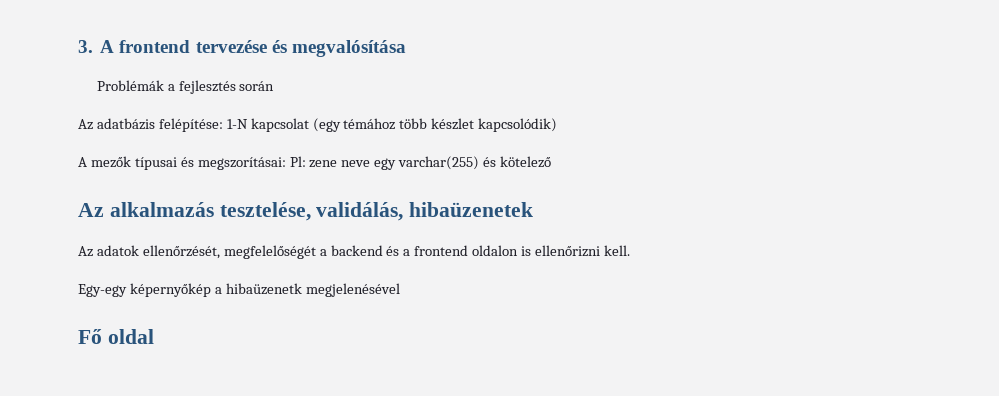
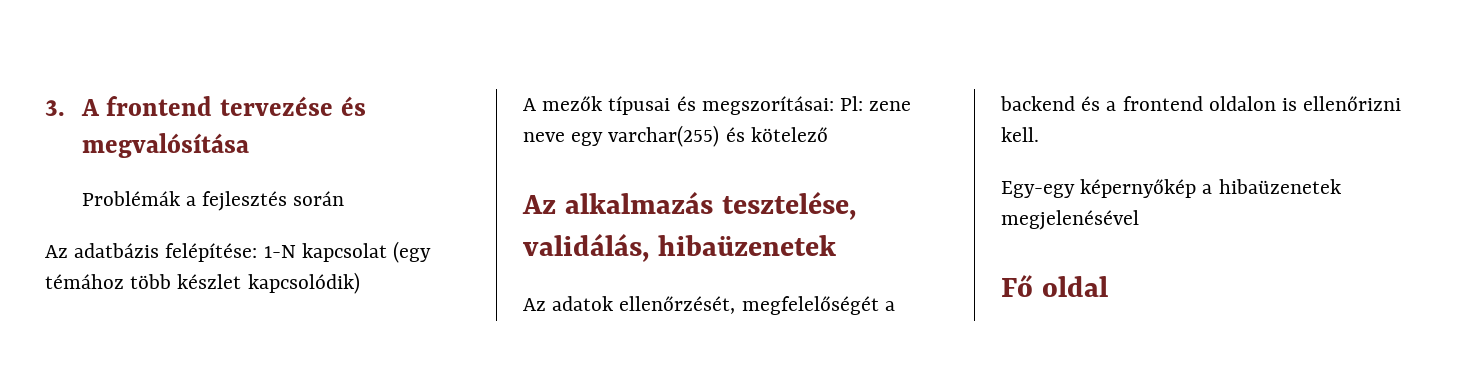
- Egy-egy képernyőkép a hibaüzenetk megjelenésével
+ Egy-egy képernyőkép a hibaüzenetek megjelenésével

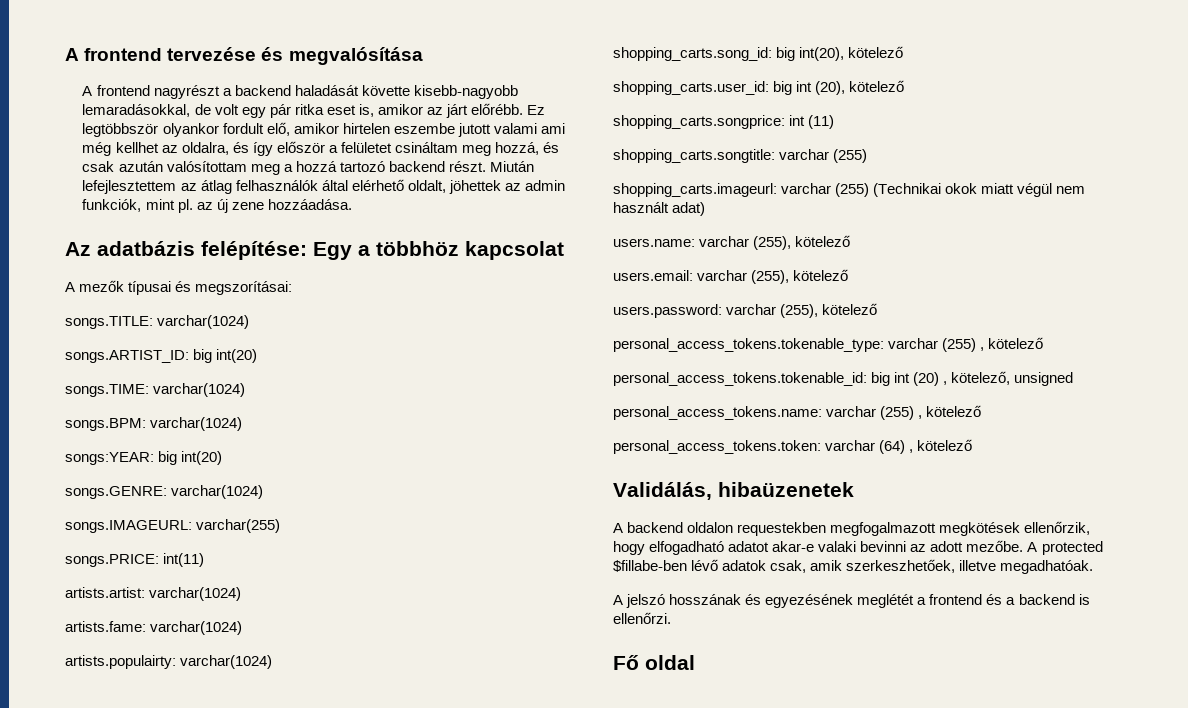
- 3. A frontend tervezése és megvalósítása
+ A frontend tervezése és megvalósítása
- Problémák a fejlesztés során
- Az adatbázis felépítése: 1-N kapcsolat (egy témához több készlet kapcsolódik)
+ A frontend nagyrészt a backend haladását követte kisebb-nagyobb lemaradásokkal, de volt egy pár ritka eset is, amikor az járt előrébb. Ez legtöbbször olyankor fordult elő, amikor hirtelen eszembe jutott valami ami még kellhet az oldalra, és így először a felületet csináltam meg hozzá, és csak azután valósítottam meg a hozzá tartozó backend részt. Miután lefejlesztettem az átlag felhasználók által elérhető oldalt, jöhettek az admin funkciók, mint pl. az új zene hozzáadása.
+ Az adatbázis felépítése: Egy a többhöz kapcsolat
- A mezők típusai és megszorításai: Pl: zene neve egy varchar(255) és kötelező
- Az alkalmazás tesztelése, validálás, hibaüzenetek
- Az adatok ellenőrzését, megfelelőségét a backend és a frontend oldalon is ellenőrizni kell.
- Egy-egy képernyőkép a hibaüzenetek megjelenésével
+ A mezők típusai és megszorításai:
+ songs.TITLE: varchar(1024)
+ songs.ARTIST_ID: big int(20)
+ songs.TIME: varchar(1024)
+ songs.BPM: varchar(1024)
+ songs:YEAR: big int(20)
+ songs.GENRE: varchar(1024)
+ songs.IMAGEURL: varchar(255)
+ songs.PRICE: int(11)
+ artists.artist: varchar(1024)
+ artists.fame: varchar(1024)
+ artists.populairty: varchar(1024)
+ shopping_carts.song_id: big int(20), kötelező
+ shopping_carts.user_id: big int (20), kötelező
+ shopping_carts.songprice: int (11)
+ shopping_carts.songtitle: varchar (255)
+ shopping_carts.imageurl: varchar (255) (Technikai okok miatt végül nem használt adat)
+ users.name: varchar (255), kötelező
+ users.email: varchar (255), kötelező
+ users.password: varchar (255), kötelező
+ personal_access_tokens.tokenable_type: varchar (255) , kötelező
+ personal_access_tokens.tokenable_id: big int (20) , kötelező, unsigned
+ personal_access_tokens.name: varchar (255) , kötelező
+ personal_access_tokens.token: varchar (64) , kötelező
+ Validálás, hibaüzenetek
+ A backend oldalon requestekben megfogalmazott megkötések ellenőrzik, hogy elfogadható adatot akar-e valaki bevinni az adott mezőbe. A protected $fillabe-ben lévő adatok csak, amik szerkeszhetőek, illetve megadhatóak.
+ A jelszó hosszának és egyezésének meglétét a frontend és a backend is ellenőrzi.

